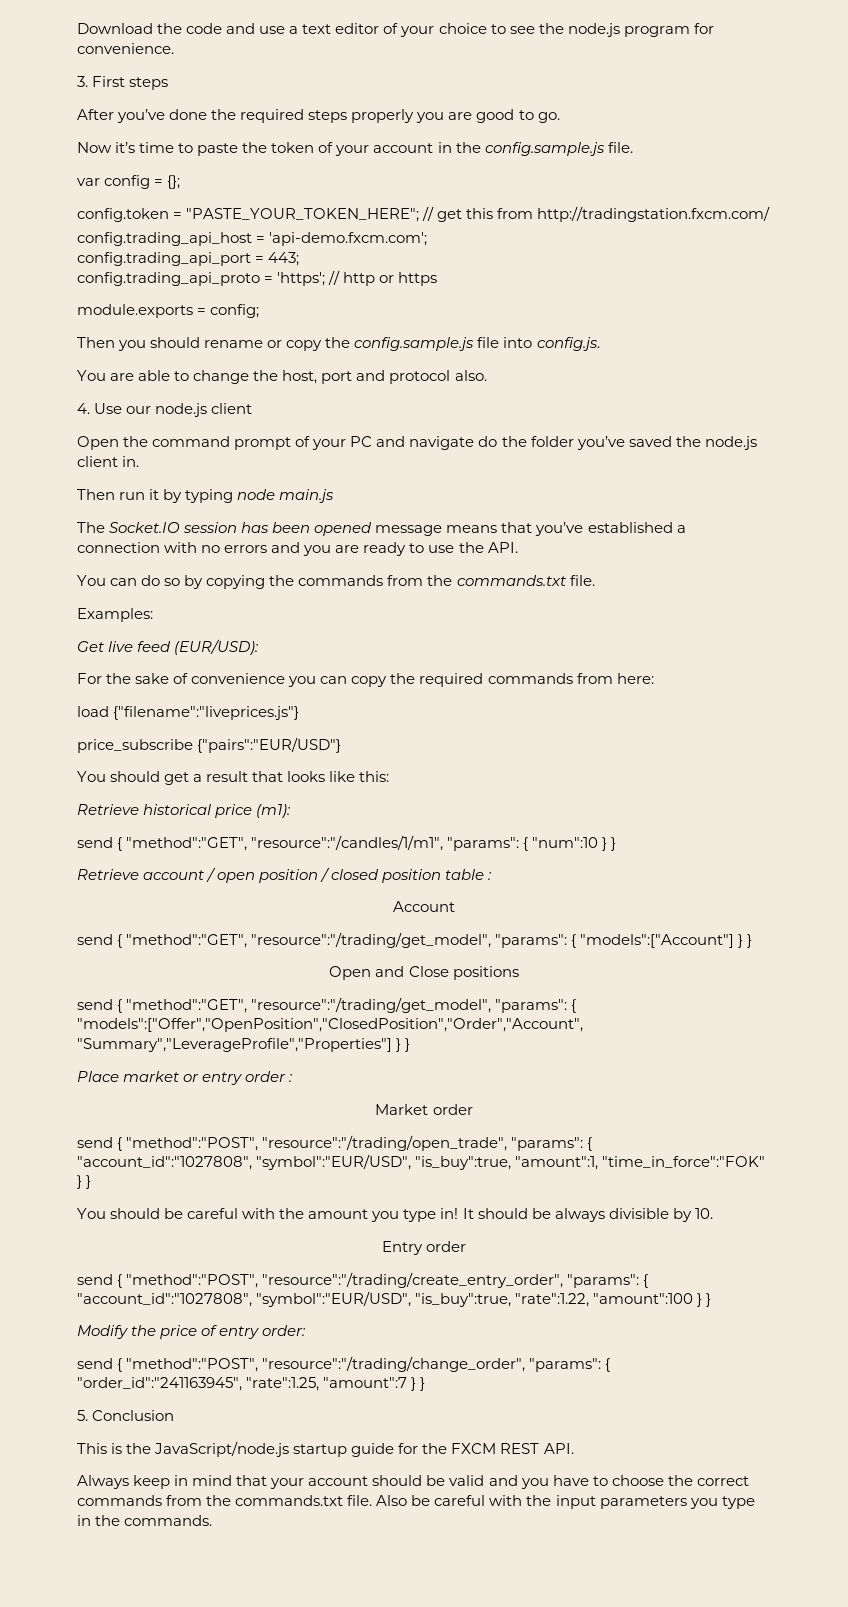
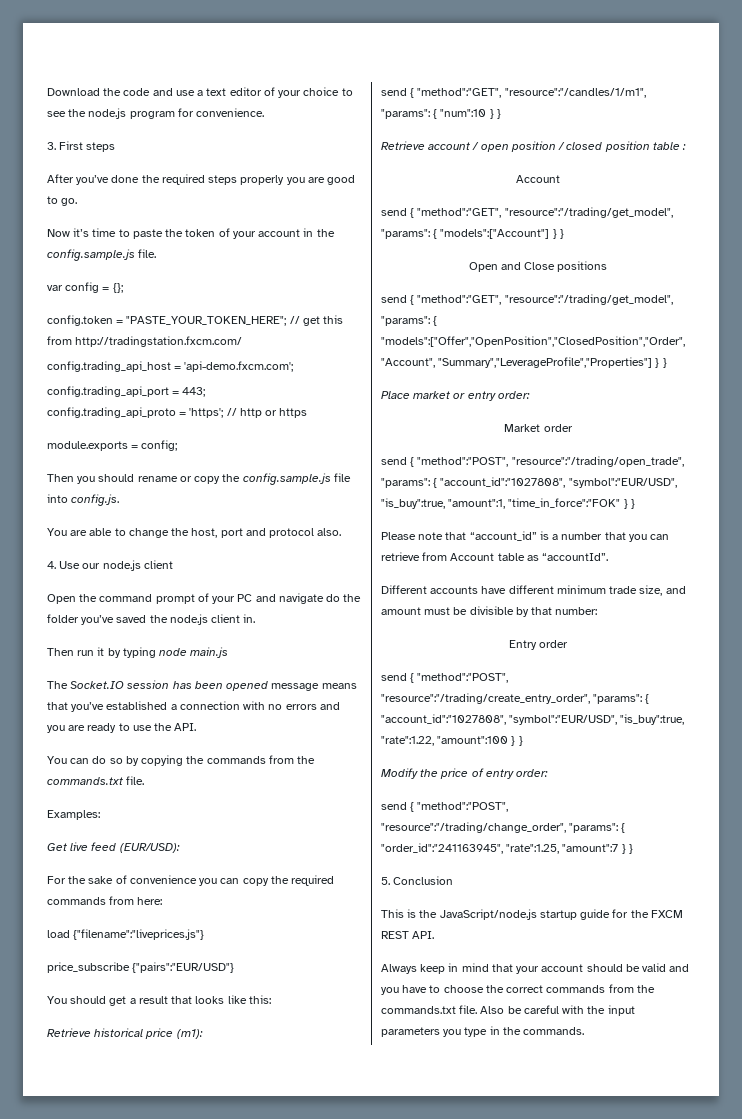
- Place market or entry order :
+ Place market or entry order:
- You should be careful with the amount you type in! It should be always divisible by 10.
+ Please note that “account_id” is a number that you can retrieve from Account table as “accountId”.
+ Different accounts have different minimum trade size, and amount must be divisible by that number:

